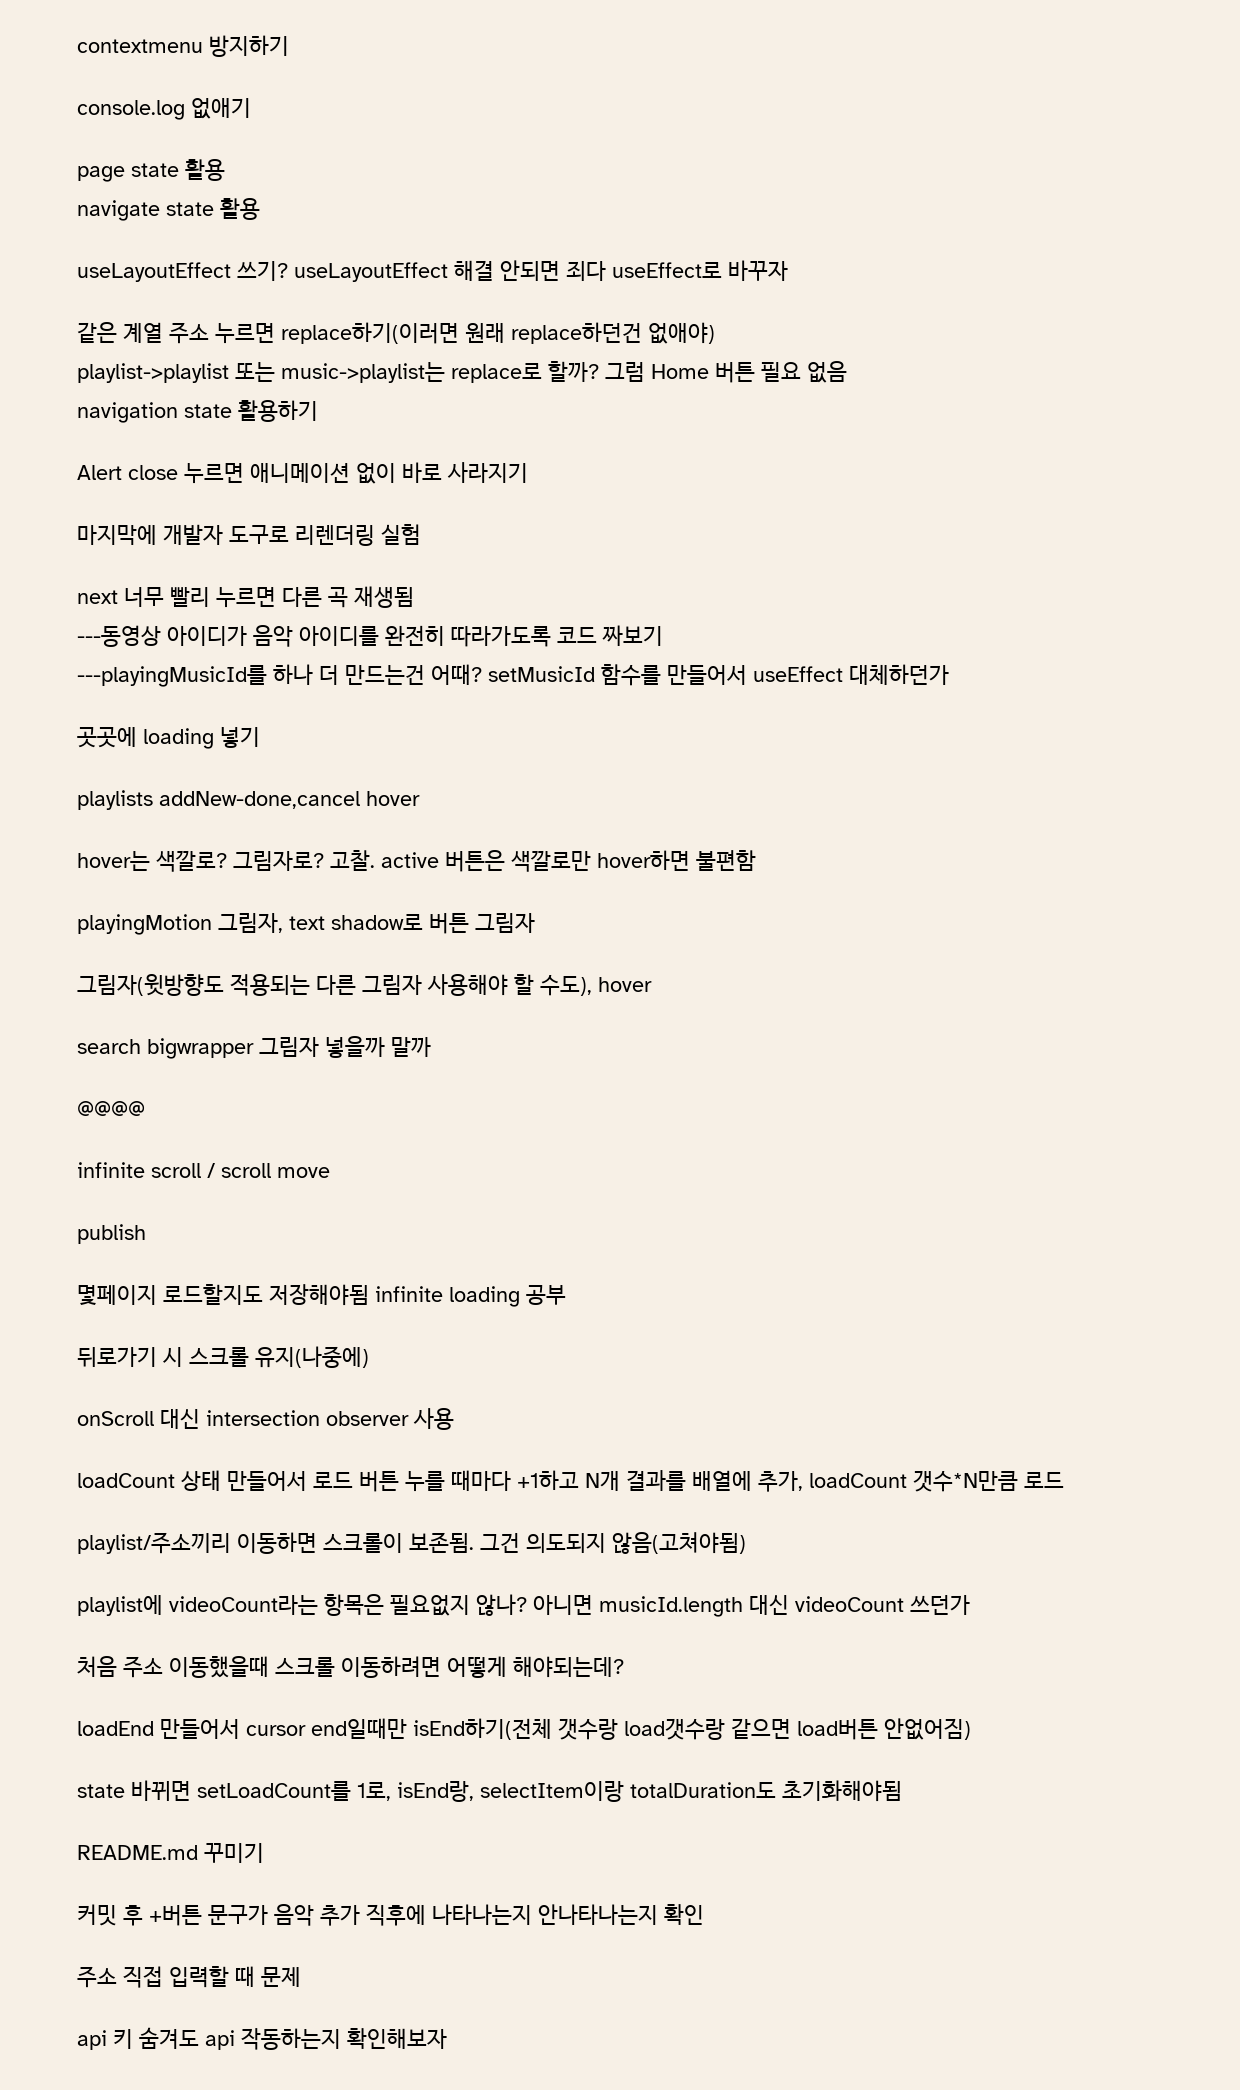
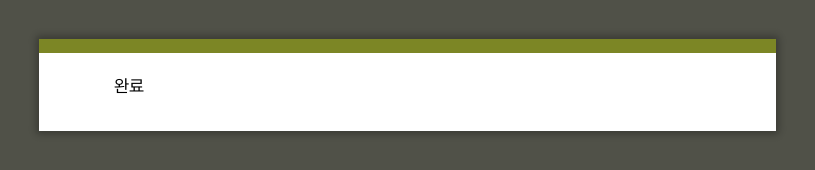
- contextmenu 방지하기
- console.log 없애기
- page state 활용
- navigate state 활용
- useLayoutEffect 쓰기? useLayoutEffect 해결 안되면 죄다 useEffect로 바꾸자
- 같은 계열 주소 누르면 replace하기(이러면 원래 replace하던건 없애야)
- playlist->playlist 또는 music->playlist는 replace로 할까? 그럼 Home 버튼 필요 없음
- navigation state 활용하기
- Alert close 누르면 애니메이션 없이 바로 사라지기
- 마지막에 개발자 도구로 리렌더링 실험
- next 너무 빨리 누르면 다른 곡 재생됨
- ---동영상 아이디가 음악 아이디를 완전히 따라가도록 코드 짜보기
- ---playingMusicId를 하나 더 만드는건 어때? setMusicId 함수를 만들어서 useEffect 대체하던가
- 곳곳에 loading 넣기
- playlists addNew-done,cancel hover
- hover는 색깔로? 그림자로? 고찰. active 버튼은 색깔로만 hover하면 불편함
- playingMotion 그림자, text shadow로 버튼 그림자
- 그림자(윗방향도 적용되는 다른 그림자 사용해야 할 수도), hover
- search bigwrapper 그림자 넣을까 말까
- @@@@
- infinite scroll / scroll move
- publish
- 몇페이지 로드할지도 저장해야됨 infinite loading 공부
- 뒤로가기 시 스크롤 유지(나중에)
- onScroll 대신 intersection observer 사용
- loadCount 상태 만들어서 로드 버튼 누를 때마다 +1하고 N개 결과를 배열에 추가, loadCount 갯수*N만큼 로드
- playlist/주소끼리 이동하면 스크롤이 보존됨. 그건 의도되지 않음(고쳐야됨)
- playlist에 videoCount라는 항목은 필요없지 않나? 아니면 musicId.length 대신 videoCount 쓰던가
- 처음 주소 이동했을때 스크롤 이동하려면 어떻게 해야되는데?
- loadEnd 만들어서 cursor end일때만 isEnd하기(전체 갯수랑 load갯수랑 같으면 load버튼 안없어짐)
- state 바뀌면 setLoadCount를 1로, isEnd랑, selectItem이랑 totalDuration도 초기화해야됨
- README.md 꾸미기
- 커밋 후 +버튼 문구가 음악 추가 직후에 나타나는지 안나타나는지 확인
- 주소 직접 입력할 때 문제
- api 키 숨겨도 api 작동하는지 확인해보자
+ 완료

